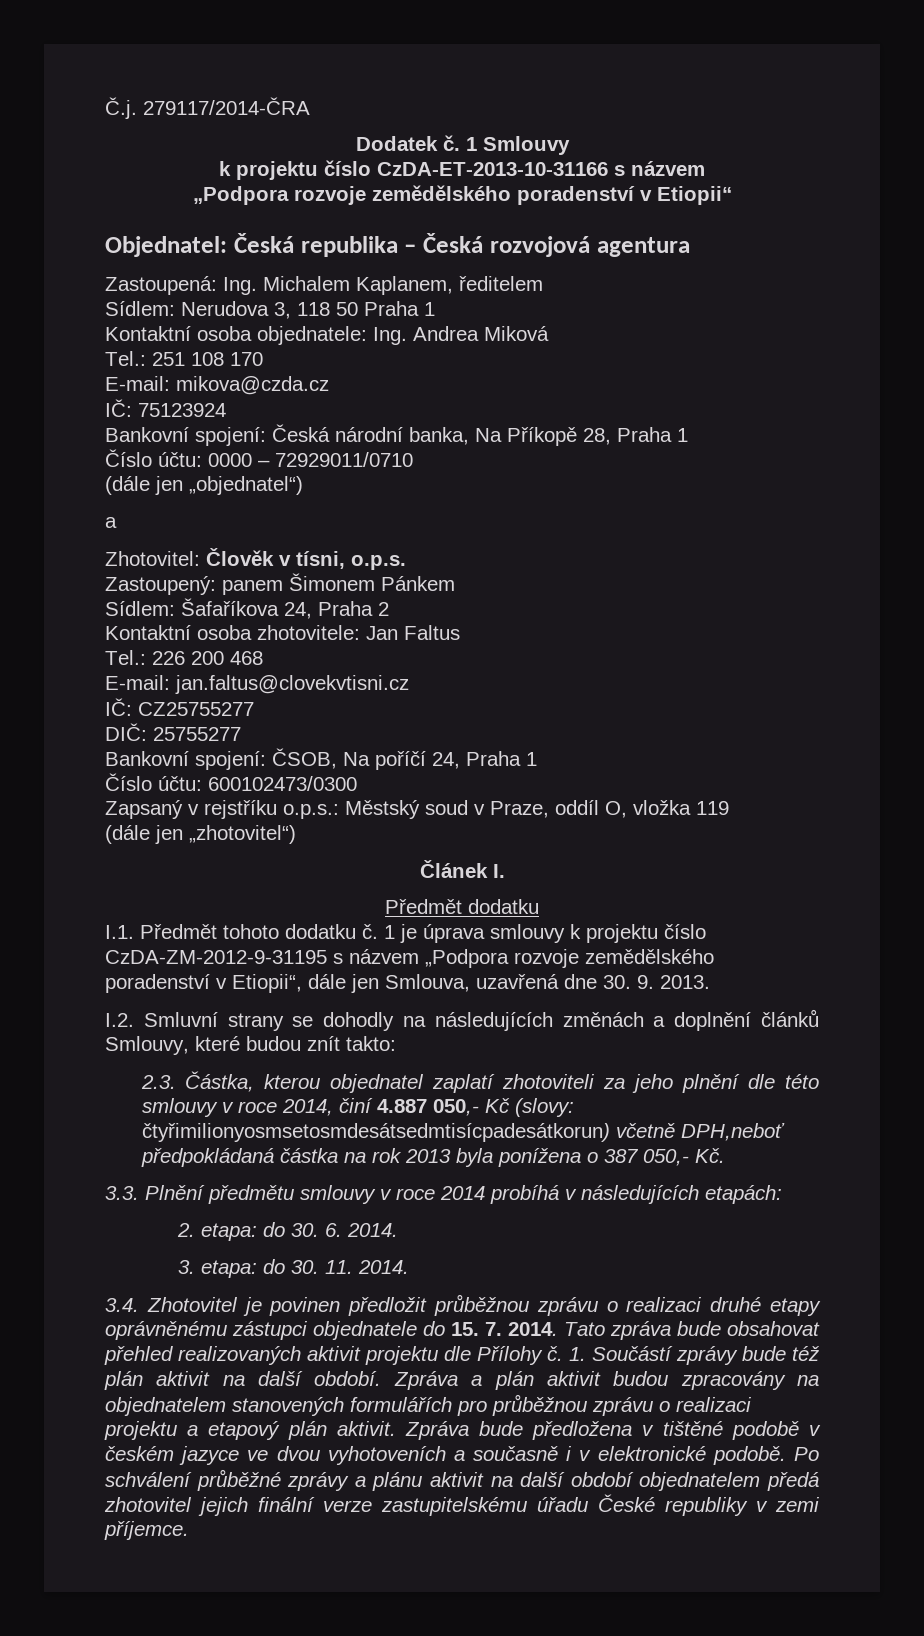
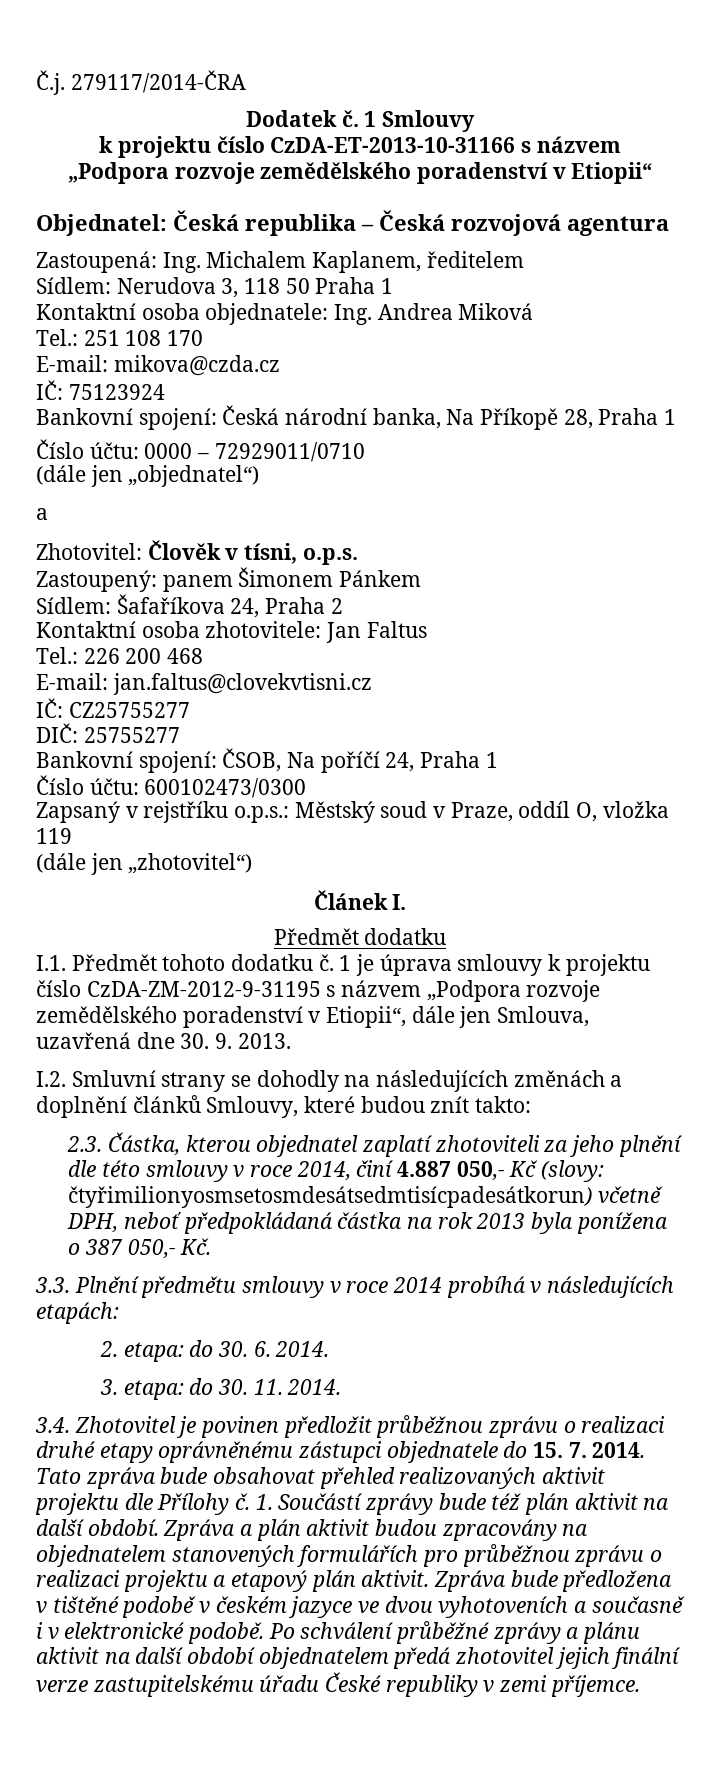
- 2.3. Částka, kterou objednatel zaplatí zhotoviteli za jeho plnění dle této smlouvy v roce 2014, činí 4.887 050,- Kč (slovy: čtyřimilionyosmsetosmdesátsedmtisícpadesátkorun) včetně DPH,neboť předpokládaná částka na rok 2013 byla ponížena o 387 050,- Kč.
+ 2.3. Částka, kterou objednatel zaplatí zhotoviteli za jeho plnění dle této smlouvy v roce 2014, činí 4.887 050,- Kč (slovy: čtyřimilionyosmsetosmdesátsedmtisícpadesátkorun) včetně DPH, neboť předpokládaná částka na rok 2013 byla ponížena o 387 050,- Kč.

